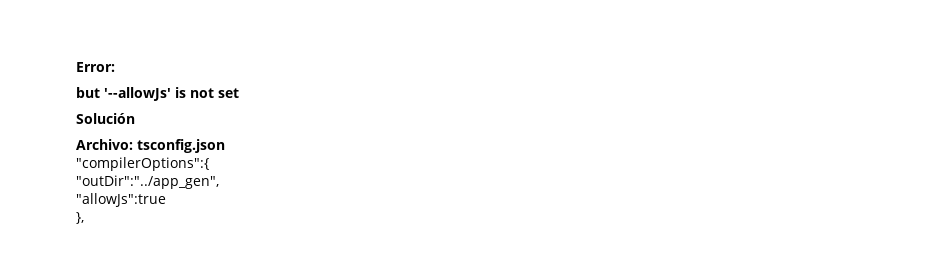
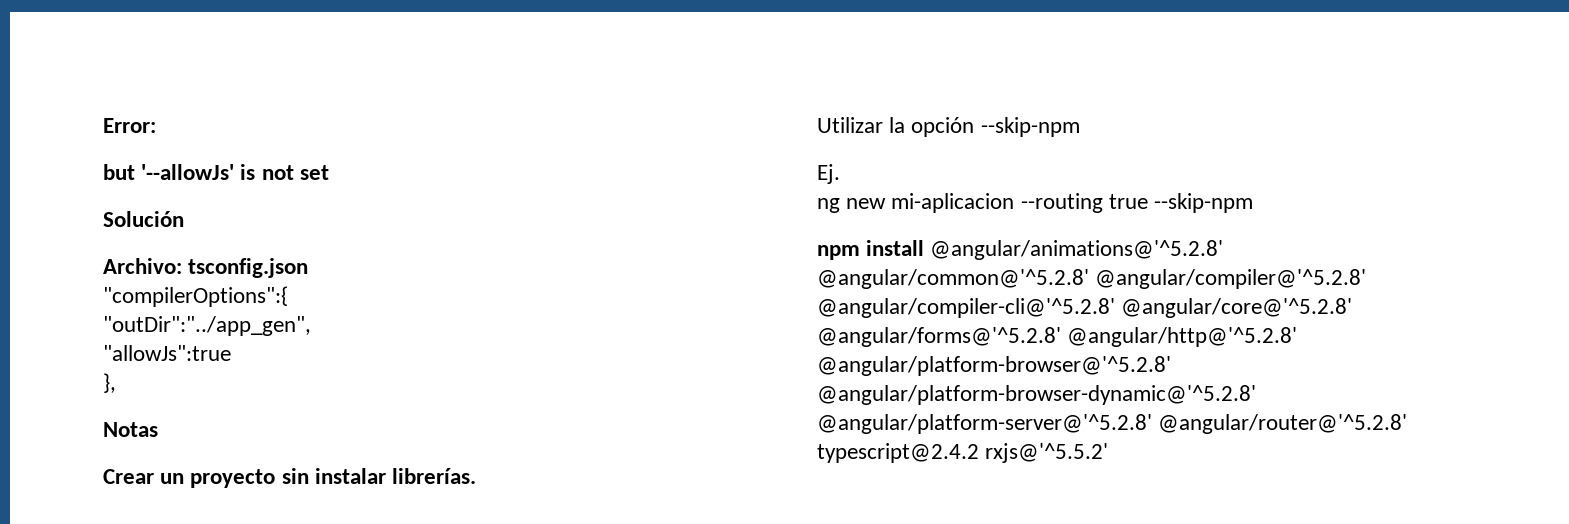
+ Notas
+ Crear un proyecto sin instalar librerías.
+ Utilizar la opción --skip-npm
+ Ej.
+ ng new mi-aplicacion --routing true --skip-npm
+ npm install @angular/animations@'^5.2.8' @angular/common@'^5.2.8' @angular/compiler@'^5.2.8' @angular/compiler-cli@'^5.2.8' @angular/core@'^5.2.8' @angular/forms@'^5.2.8' @angular/http@'^5.2.8' @angular/platform-browser@'^5.2.8' @angular/platform-browser-dynamic@'^5.2.8' @angular/platform-server@'^5.2.8' @angular/router@'^5.2.8' typescript@2.4.2 rxjs@'^5.5.2'

